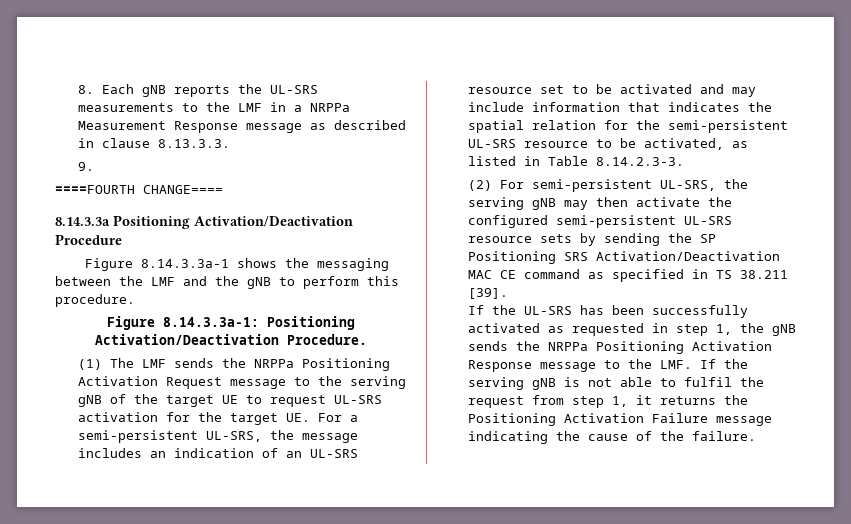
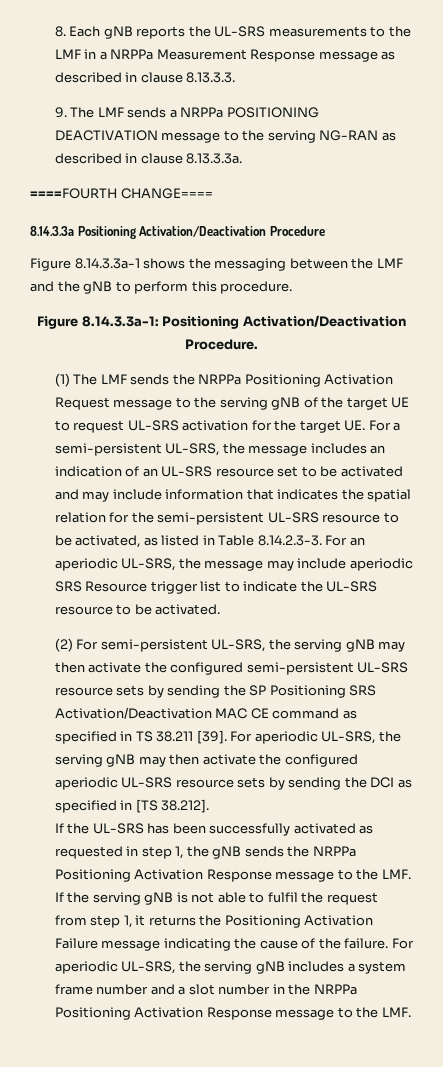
- 9.
+ 9. The LMF sends a NRPPa POSITIONING DEACTIVATION message to the serving NG-RAN as described in clause 8.13.3.3a.
- (1) The LMF sends the NRPPa Positioning Activation Request message to the serving gNB of the target UE to request UL-SRS activation for the target UE. For a semi-persistent UL-SRS, the message includes an indication of an UL-SRS resource set to be activated and may include information that indicates the spatial relation for the semi-persistent UL-SRS resource to be activated, as listed in Table 8.14.2.3-3.
+ (1) The LMF sends the NRPPa Positioning Activation Request message to the serving gNB of the target UE to request UL-SRS activation for the target UE. For a semi-persistent UL-SRS, the message includes an indication of an UL-SRS resource set to be activated and may include information that indicates the spatial relation for the semi-persistent UL-SRS resource to be activated, as listed in Table 8.14.2.3-3. For an aperiodic UL-SRS, the message may include aperiodic SRS Resource trigger list to indicate the UL-SRS resource to be activated.
+ For aperiodic UL-SRS, the serving gNB may then activate the configured aperiodic UL-SRS resource sets by sending the DCI as specified in [TS 38.212].
+ For aperiodic UL-SRS, the serving gNB includes a system frame number and a slot number in the NRPPa Positioning Activation Response message to the LMF.

